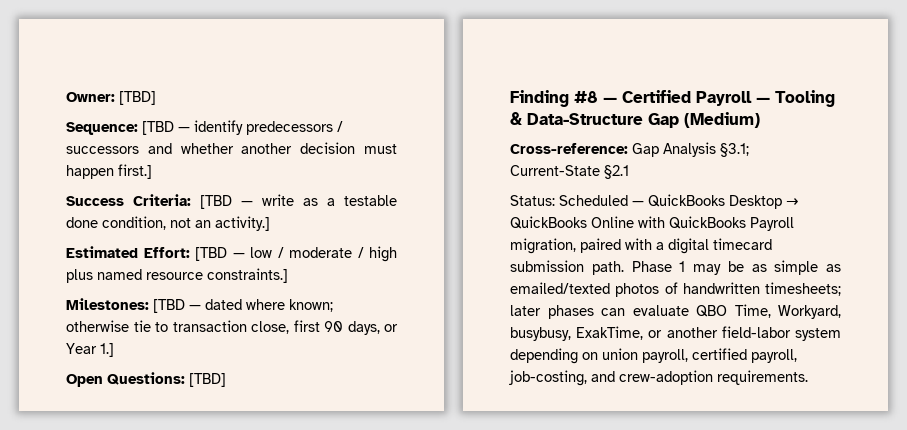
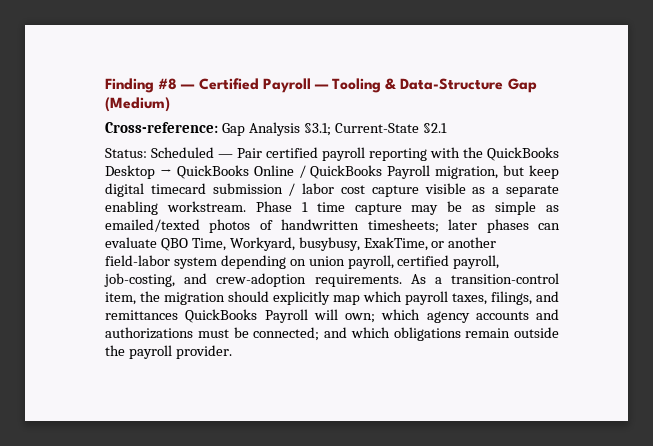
- Owner: [TBD]
- Sequence: [TBD — identify predecessors / successors and whether another decision must happen first.]
- Success Criteria: [TBD — write as a testable done condition, not an activity.]
- Estimated Effort: [TBD — low / moderate / high plus named resource constraints.]
- Milestones: [TBD — dated where known; otherwise tie to transaction close, first 90 days, or Year 1.]
- Open Questions: [TBD]
- Status: Scheduled — QuickBooks Desktop → QuickBooks Online with QuickBooks Payroll migration, paired with a digital timecard submission path. Phase 1 may be as simple as emailed/texted photos of handwritten timesheets; later phases can evaluate QBO Time, Workyard, busybusy, ExakTime, or another field-labor system depending on union payroll, certified payroll, job-costing, and crew-adoption requirements.
+ Status: Scheduled — Pair certified payroll reporting with the QuickBooks Desktop → QuickBooks Online / QuickBooks Payroll migration, but keep digital timecard submission / labor cost capture visible as a separate enabling workstream. Phase 1 time capture may be as simple as emailed/texted photos of handwritten timesheets; later phases can evaluate QBO Time, Workyard, busybusy, ExakTime, or another field-labor system depending on union payroll, certified payroll, job-costing, and crew-adoption requirements.
+ As a transition-control item, the migration should explicitly map which payroll taxes, filings, and remittances QuickBooks Payroll will own; which agency accounts and authorizations must be connected; and which obligations remain outside the payroll provider.

